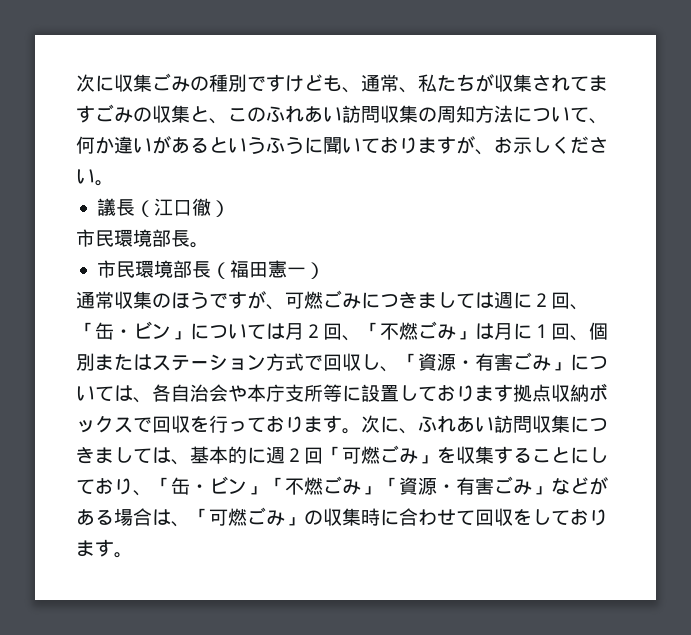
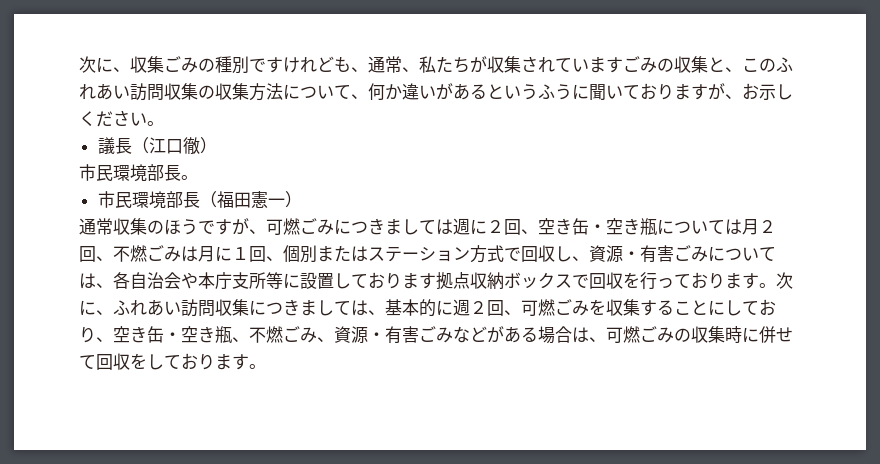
- 次に収集ごみの種別ですけども、通常、私たちが収集されてますごみの収集と、このふれあい訪問収集の周知方法について、何か違いがあるというふうに聞いておりますが、お示しください。
+ 次に、収集ごみの種別ですけれども、通常、私たちが収集されていますごみの収集と、このふれあい訪問収集の収集方法について、何か違いがあるというふうに聞いておりますが、お示しください。
- 通常収集のほうですが、可燃ごみにつきましては週に２回、「缶・ビン」については月２回、「不燃ごみ」は月に１回、個別またはステーション方式で回収し、「資源・有害ごみ」については、各自治会や本庁支所等に設置しております拠点収納ボックスで回収を行っております。
+ 通常収集のほうですが、可燃ごみにつきましては週に２回、空き缶・空き瓶については月２回、不燃ごみは月に１回、個別またはステーション方式で回収し、資源・有害ごみについては、各自治会や本庁支所等に設置しております拠点収納ボックスで回収を行っております。
- 次に、ふれあい訪問収集につきましては、基本的に週２回「可燃ごみ」を収集することにしており、「缶・ビン」「不燃ごみ」「資源・有害ごみ」などがある場合は、「可燃ごみ」の収集時に合わせて回収をしております。
+ 次に、ふれあい訪問収集につきましては、基本的に週２回、可燃ごみを収集することにしており、空き缶・空き瓶、不燃ごみ、資源・有害ごみなどがある場合は、可燃ごみの収集時に併せて回収をしております。

